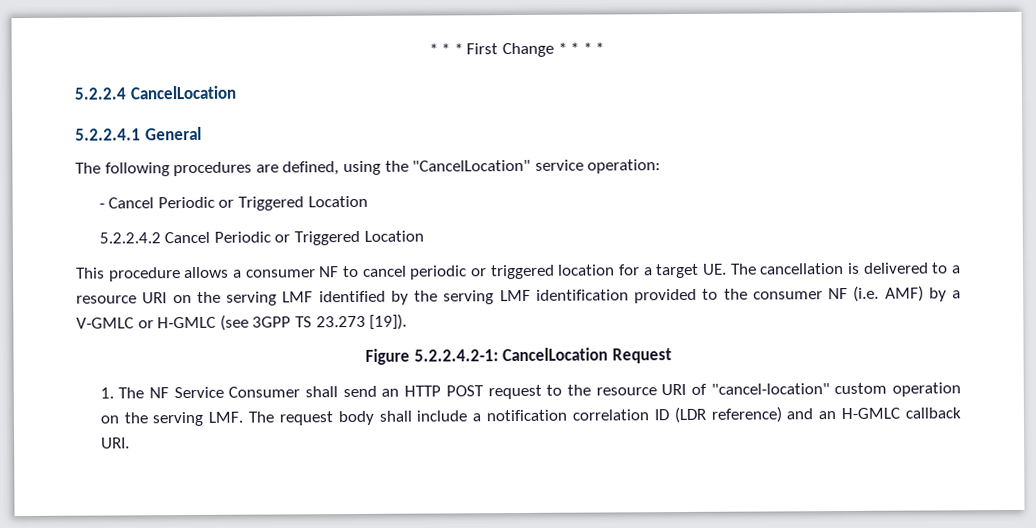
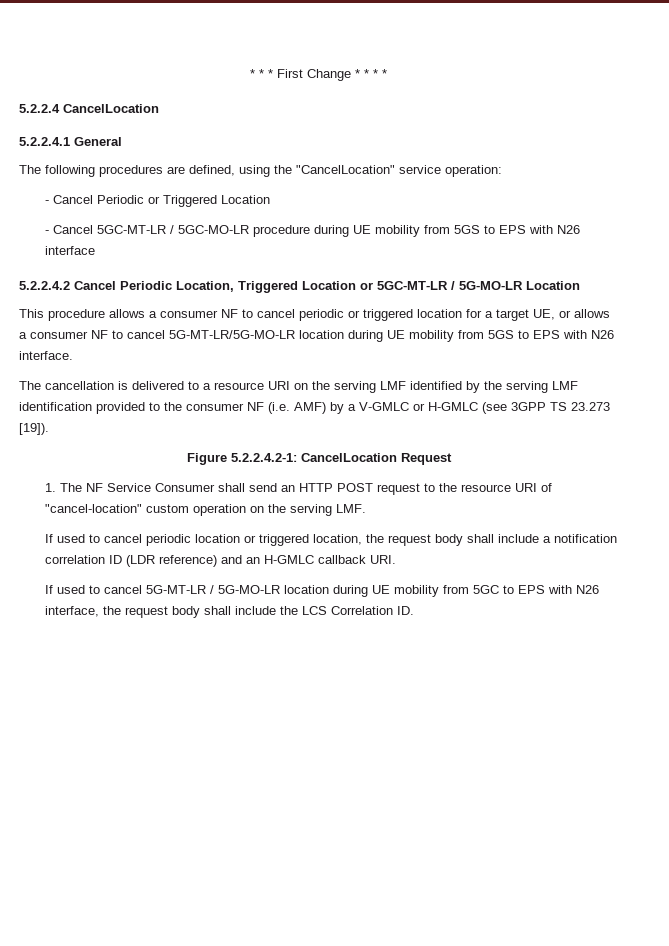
- 5.2.2.4.2 Cancel Periodic or Triggered Location
+ - Cancel 5GC-MT-LR / 5GC-MO-LR procedure during UE mobility from 5GS to EPS with N26 interface
+ 5.2.2.4.2 Cancel Periodic Location, Triggered Location or 5GC-MT-LR / 5G-MO-LR Location
- This procedure allows a consumer NF to cancel periodic or triggered location for a target UE. The cancellation is delivered to a resource URI on the serving LMF identified by the serving LMF identification provided to the consumer NF (i.e. AMF) by a V-GMLC or H-GMLC (see 3GPP TS 23.273 [19]).
+ This procedure allows a consumer NF to cancel periodic or triggered location for a target UE, or allows a consumer NF to cancel 5G-MT-LR/5G-MO-LR location during UE mobility from 5GS to EPS with N26 interface.
+ The cancellation is delivered to a resource URI on the serving LMF identified by the serving LMF identification provided to the consumer NF (i.e. AMF) by a V-GMLC or H-GMLC (see 3GPP TS 23.273 [19]).
- 1. The NF Service Consumer shall send an HTTP POST request to the resource URI of "cancel-location" custom operation on the serving LMF. The request body shall include a notification correlation ID (LDR reference) and an H-GMLC callback URI.
+ 1. The NF Service Consumer shall send an HTTP POST request to the resource URI of "cancel-location" custom operation on the serving LMF.
+ If used to cancel periodic location or triggered location, the request body shall include a notification correlation ID (LDR reference) and an H-GMLC callback URI.
+ If used to cancel 5G-MT-LR / 5G-MO-LR location during UE mobility from 5GC to EPS with N26 interface, the request body shall include the LCS Correlation ID.

